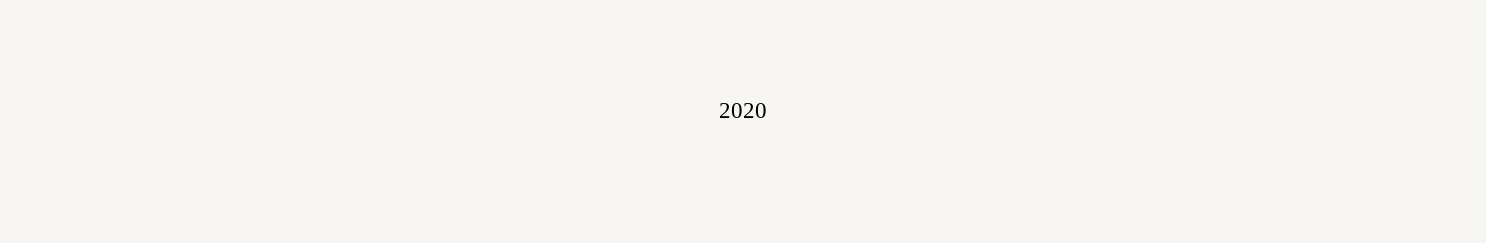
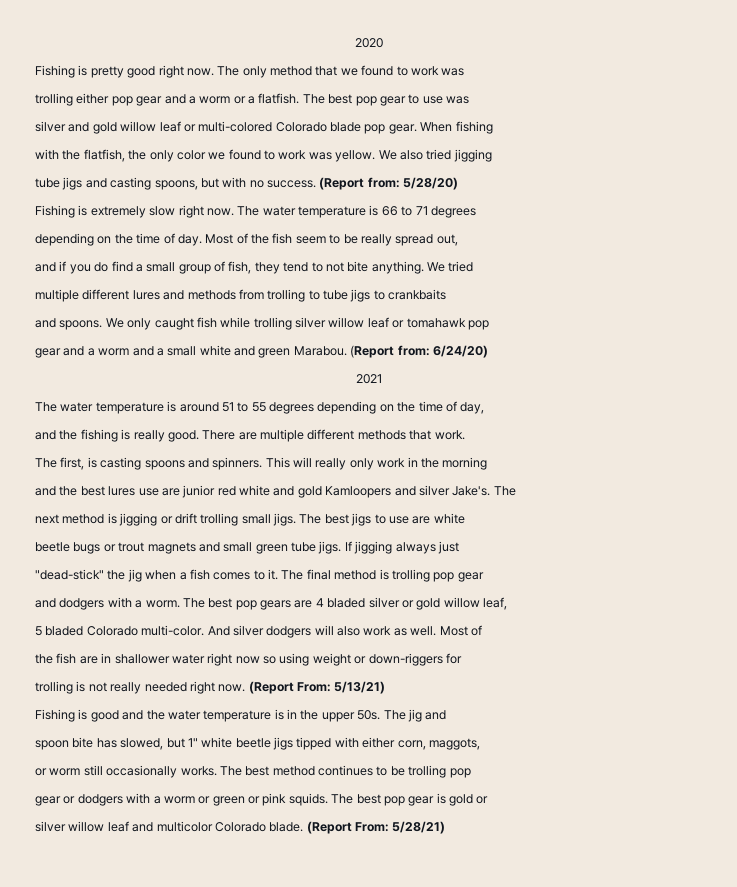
+ Fishing is pretty good right now. The only method that we found to work was
+ trolling either pop gear and a worm or a flatfish. The best pop gear to use was
+ silver and gold willow leaf or multi-colored Colorado blade pop gear. When fishing
+ with the flatfish, the only color we found to work was yellow. We also tried jigging
+ tube jigs and casting spoons, but with no success. (Report from: 5/28/20)
+ Fishing is extremely slow right now. The water temperature is 66 to 71 degrees
+ depending on the time of day. Most of the fish seem to be really spread out,
+ and if you do find a small group of fish, they tend to not bite anything. We tried
+ multiple different lures and methods from trolling to tube jigs to crankbaits
+ and spoons. We only caught fish while trolling silver willow leaf or tomahawk pop
+ gear and a worm and a small white and green Marabou. (Report from: 6/24/20)
+ 2021
+ The water temperature is around 51 to 55 degrees depending on the time of day,
+ and the fishing is really good. There are multiple different methods that work.
+ The first, is casting spoons and spinners. This will really only work in the morning
+ and the best lures use are junior red white and gold Kamloopers and silver Jake's. The
+ next method is jigging or drift trolling small jigs. The best jigs to use are white
+ beetle bugs or trout magnets and small green tube jigs. If jigging always just
+ "dead-stick" the jig when a fish comes to it. The final method is trolling pop gear
+ and dodgers with a worm. The best pop gears are 4 bladed silver or gold willow leaf,
+ 5 bladed Colorado multi-color. And silver dodgers will also work as well. Most of
+ the fish are in shallower water right now so using weight or down-riggers for
+ trolling is not really needed right now. (Report From: 5/13/21)
+ Fishing is good and the water temperature is in the upper 50s. The jig and
+ spoon bite has slowed, but 1" white beetle jigs tipped with either corn, maggots,
+ or worm still occasionally works. The best method continues to be trolling pop
+ gear or dodgers with a worm or green or pink squids. The best pop gear is gold or
+ silver willow leaf and multicolor Colorado blade. (Report From: 5/28/21)

